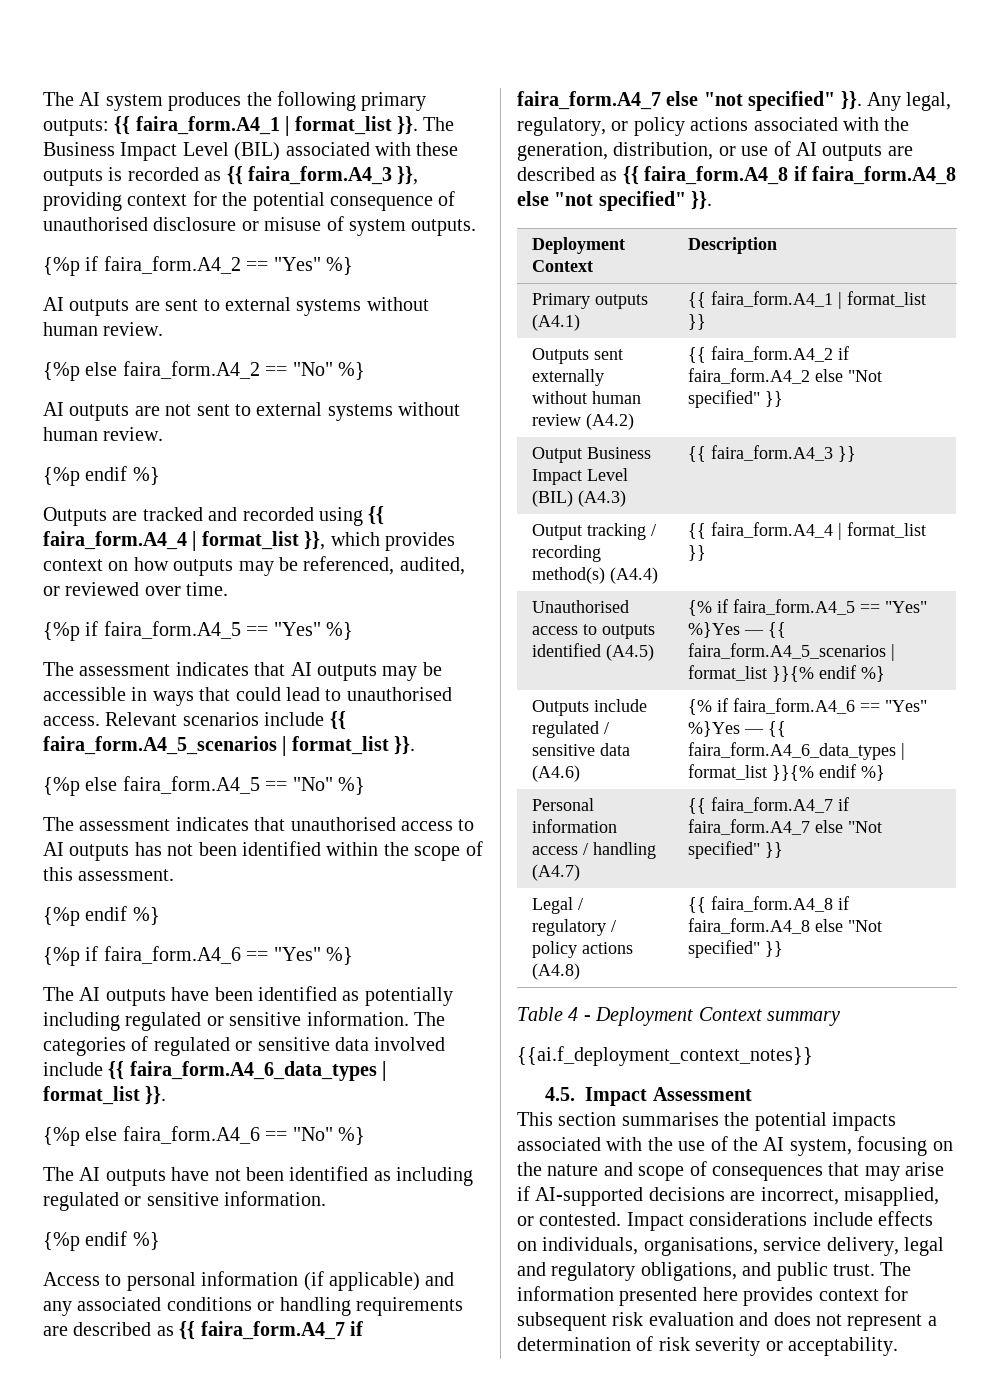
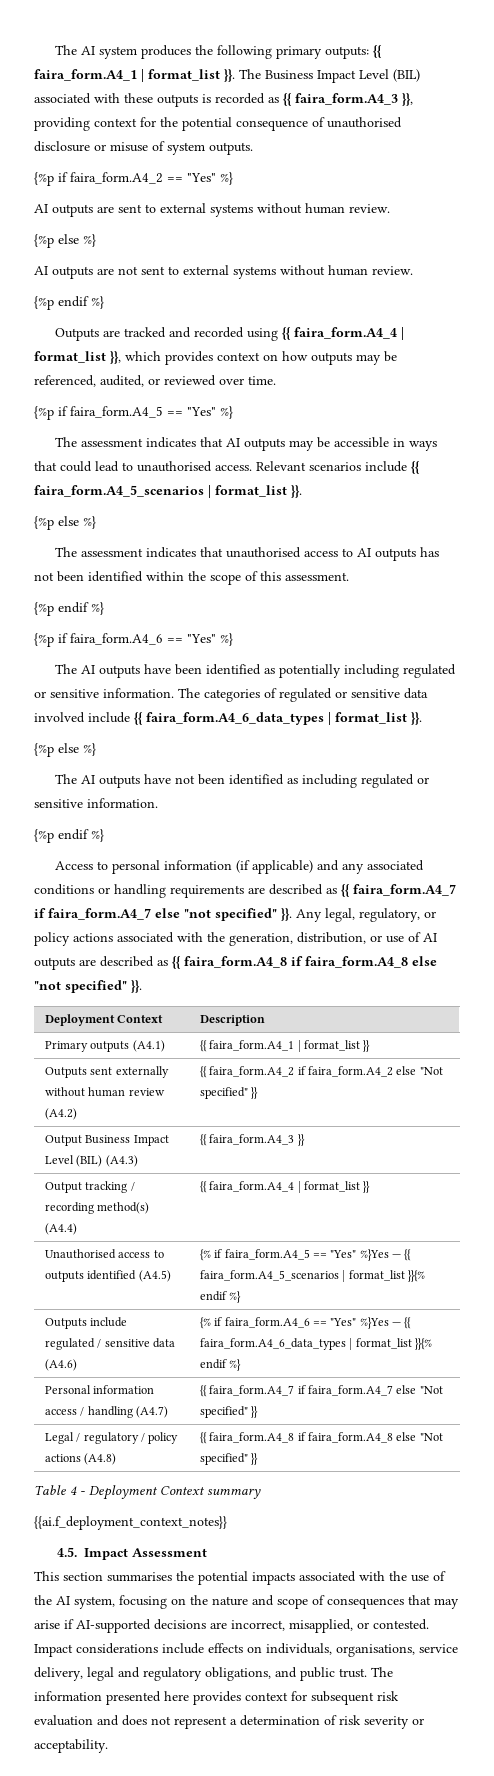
  AI outputs are sent to external systems without human review.
- {%p else faira_form.A4_2 == "No" %}
+ {%p else %}
  Relevant scenarios include {{ faira_form.A4_5_scenarios | format_list }}.
- {%p else faira_form.A4_5 == "No" %}
+ {%p else %}
  The categories of regulated or sensitive data involved include {{ faira_form.A4_6_data_types | format_list }}.
- {%p else faira_form.A4_6 == "No" %}
+ {%p else %}

